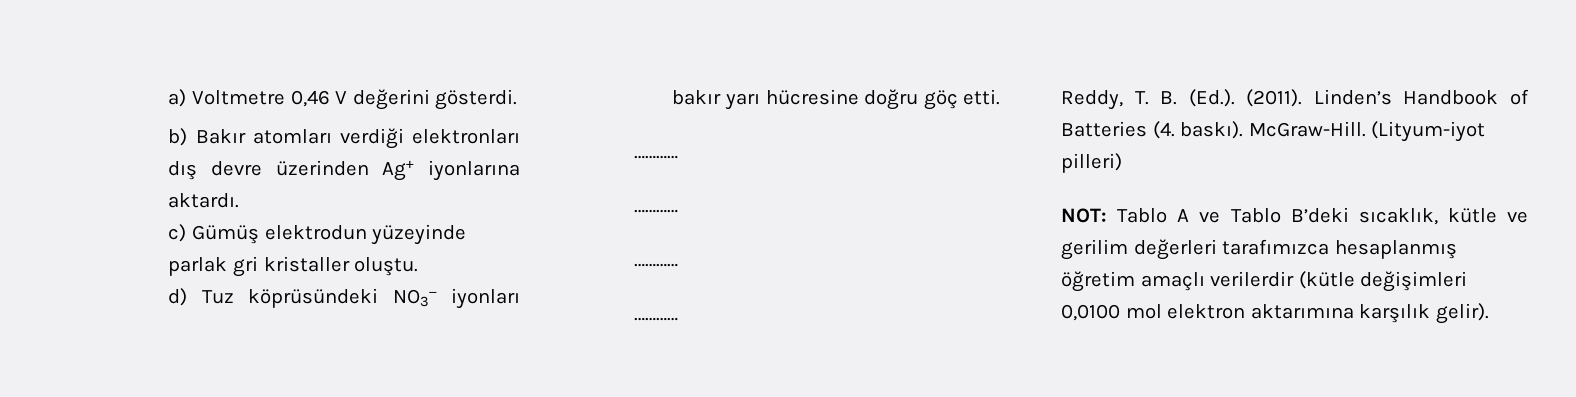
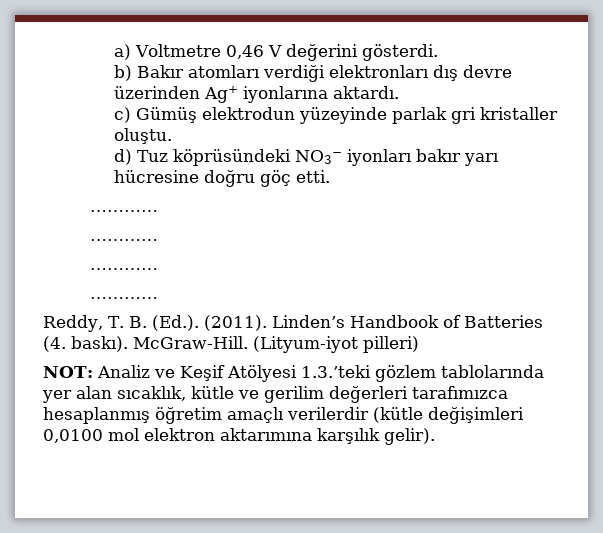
- NOT: Tablo A ve Tablo B’deki sıcaklık, kütle ve gerilim değerleri tarafımızca hesaplanmış öğretim amaçlı verilerdir (kütle değişimleri 0,0100 mol elektron aktarımına karşılık gelir).
+ NOT: Analiz ve Keşif Atölyesi 1.3.’teki gözlem tablolarında yer alan sıcaklık, kütle ve gerilim değerleri tarafımızca hesaplanmış öğretim amaçlı verilerdir (kütle değişimleri 0,0100 mol elektron aktarımına karşılık gelir).

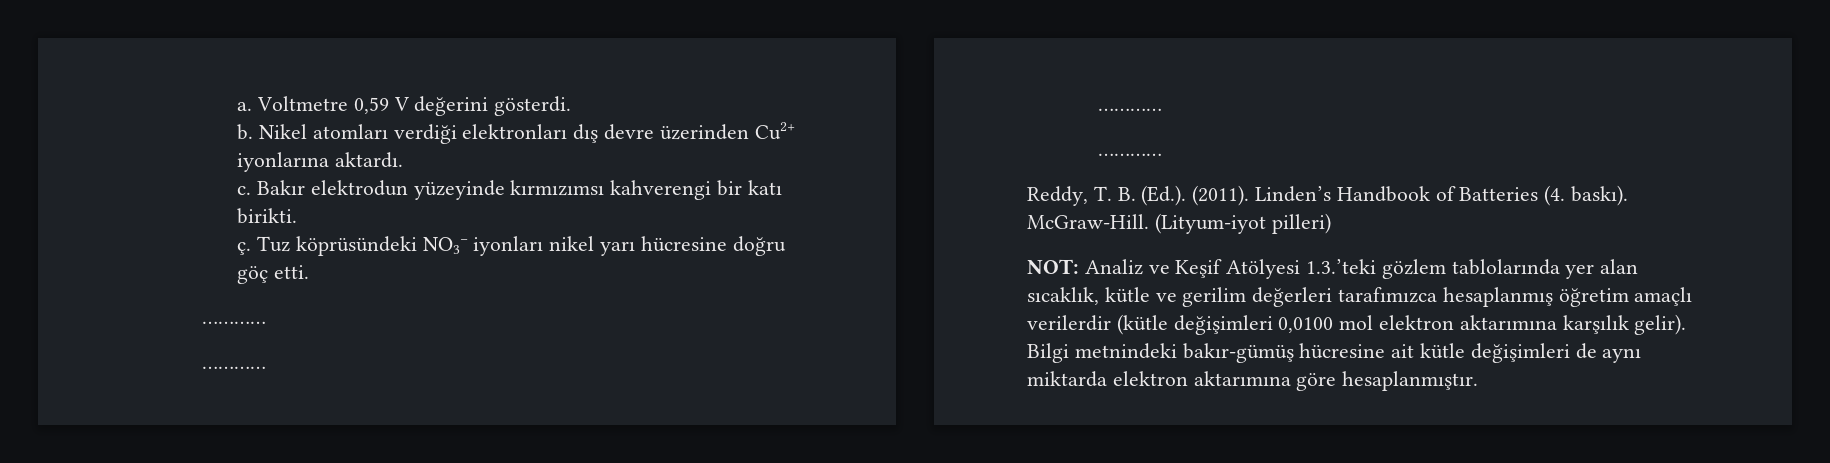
- a) Voltmetre 0,46 V değerini gösterdi.
+ a. Voltmetre 0,59 V değerini gösterdi.
- b) Bakır atomları verdiği elektronları dış devre üzerinden Ag+ iyonlarına aktardı.
+ b. Nikel atomları verdiği elektronları dış devre üzerinden Cu2+ iyonlarına aktardı.
- c) Gümüş elektrodun yüzeyinde parlak gri kristaller oluştu.
- d) Tuz köprüsündeki NO3− iyonları bakır yarı hücresine doğru göç etti.
+ c. Bakır elektrodun yüzeyinde kırmızımsı kahverengi bir katı birikti.
+ ç. Tuz köprüsündeki NO3− iyonları nikel yarı hücresine doğru göç etti.
+ Bilgi metnindeki bakır-gümüş hücresine ait kütle değişimleri de aynı miktarda elektron aktarımına göre hesaplanmıştır.

